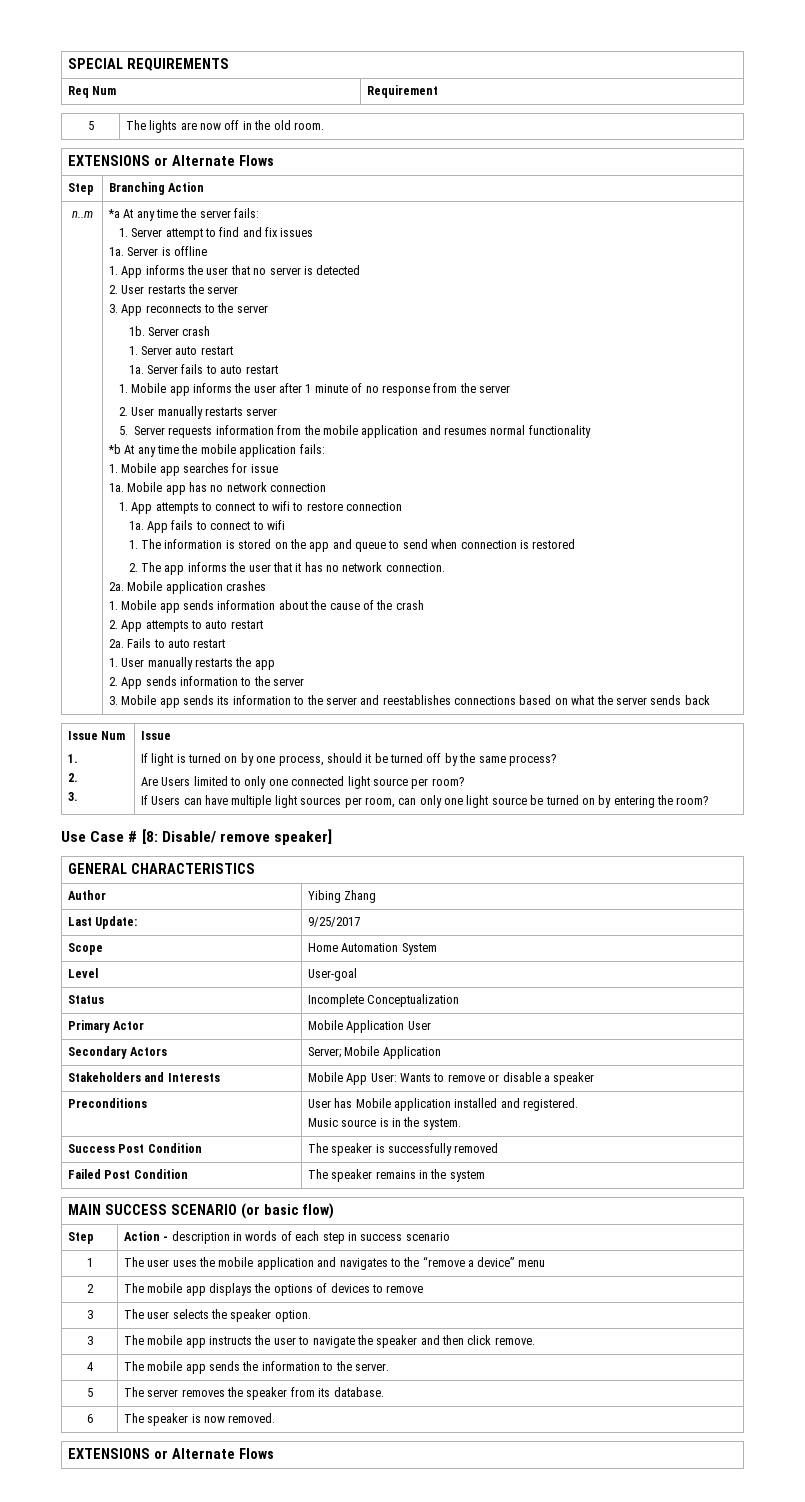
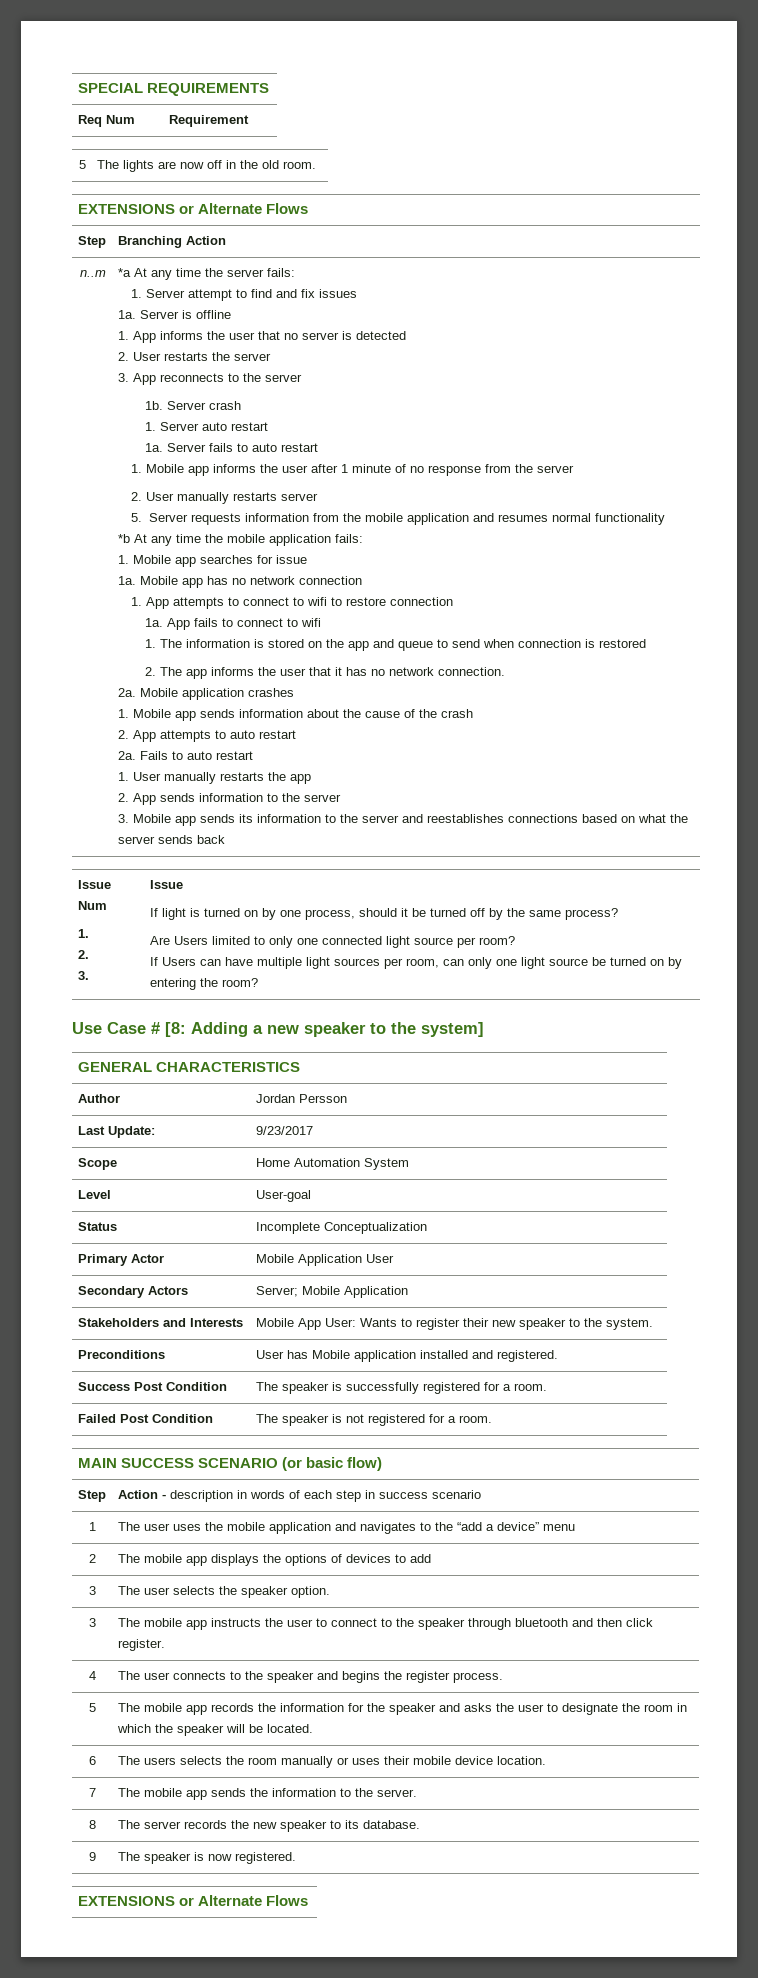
- Use Case # [8: Disable/ remove speaker]
+ Use Case # [8: Adding a new speaker to the system]
- Author | Yibing Zhang
+ Author | Jordan Persson
- Last Update: | 9/25/2017
+ Last Update: | 9/23/2017
- Stakeholders and Interests | Mobile App User: Wants to remove or disable a speaker
+ Stakeholders and Interests | Mobile App User: Wants to register their new speaker to the system.
  Preconditions | User has Mobile application installed and registered.
- Music source is in the system.
- Success Post Condition | The speaker is successfully removed
+ Success Post Condition | The speaker is successfully registered for a room.
- Failed Post Condition | The speaker remains in the system
+ Failed Post Condition | The speaker is not registered for a room.
- 1 | The user uses the mobile application and navigates to the “remove a device” menu
+ 1 | The user uses the mobile application and navigates to the “add a device” menu
- 2 | The mobile app displays the options of devices to remove
+ 2 | The mobile app displays the options of devices to add
- 3 | The mobile app instructs the user to navigate the speaker and then click remove.
- 4 | The mobile app sends the information to the server.
+ 3 | The mobile app instructs the user to connect to the speaker through bluetooth and then click register.
+ 4 | The user connects to the speaker and begins the register process.
+ 5 | The mobile app records the information for the speaker and asks the user to designate the room in which the speaker will be located.
+ 6 | The users selects the room manually or uses their mobile device location.
+ 7 | The mobile app sends the information to the server.
- 5 | The server removes the speaker from its database.
+ 8 | The server records the new speaker to its database.
- 6 | The speaker is now removed.
+ 9 | The speaker is now registered.

